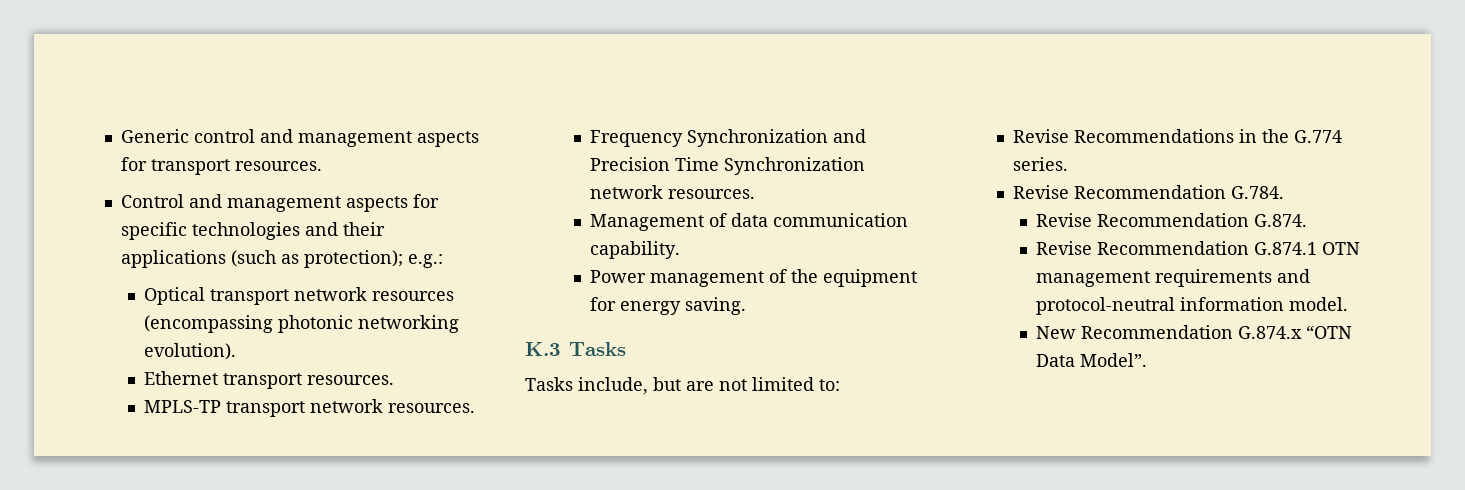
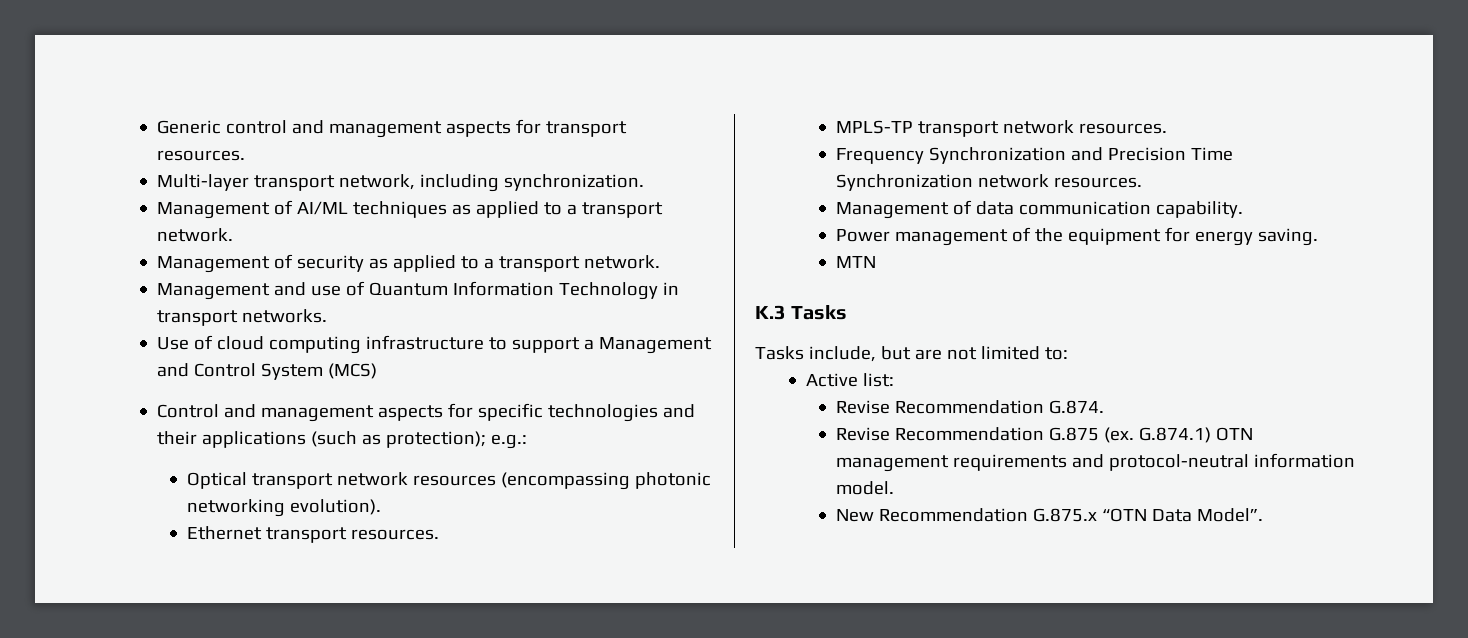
+ Multi-layer transport network, including synchronization.
+ Management of AI/ML techniques as applied to a transport network.
+ Management of security as applied to a transport network.
+ Management and use of Quantum Information Technology in transport networks.
+ Use of cloud computing infrastructure to support a Management and Control System (MCS)
+ MTN
- Revise Recommendations in the G.774 series.
- Revise Recommendation G.784.
+ Active list:
- Revise Recommendation G.874.1 OTN management requirements and protocol-neutral information model.
+ Revise Recommendation G.875 (ex. G.874.1) OTN management requirements and protocol-neutral information model.
- New Recommendation G.874.x “OTN Data Model”.
+ New Recommendation G.875.x “OTN Data Model”.

